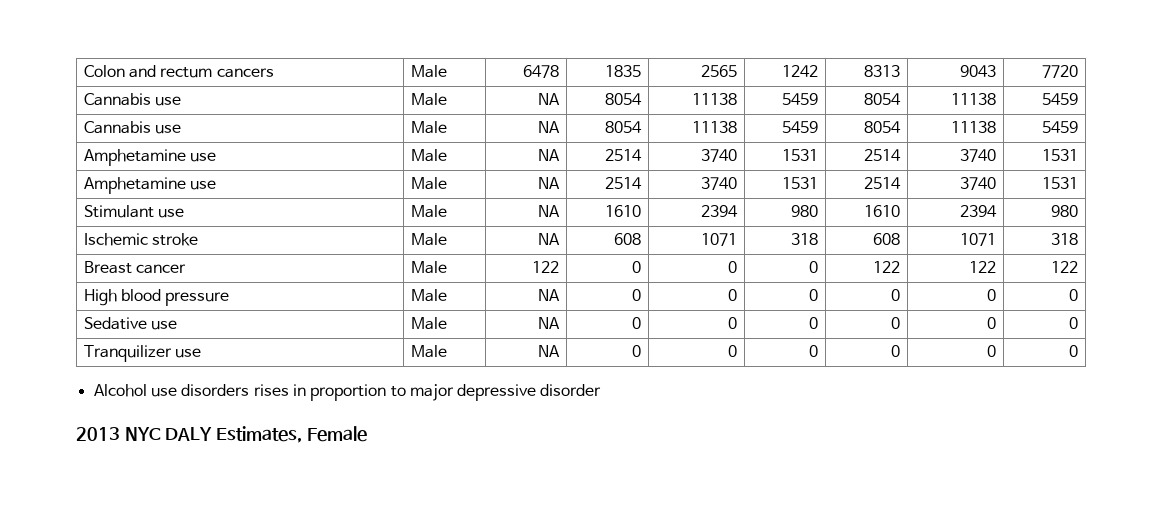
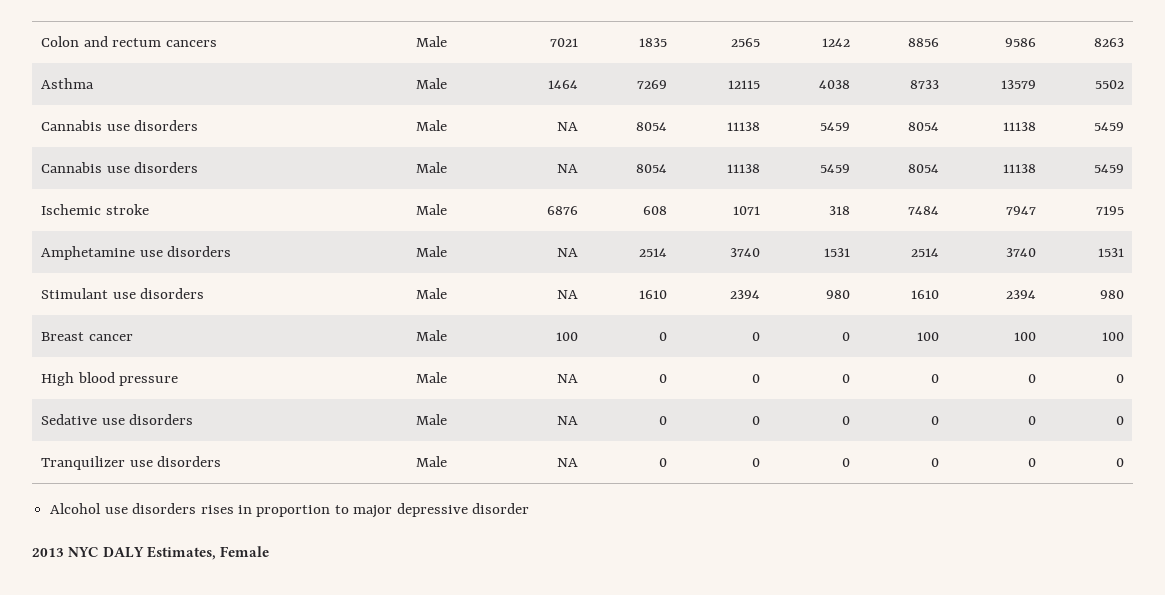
- Colon and rectum cancers | Male | 6478 | 1835 | 2565 | 1242 | 8313 | 9043 | 7720
- Cannabis use | Male | NA | 8054 | 11138 | 5459 | 8054 | 11138 | 5459
- Cannabis use | Male | NA | 8054 | 11138 | 5459 | 8054 | 11138 | 5459
- Amphetamine use | Male | NA | 2514 | 3740 | 1531 | 2514 | 3740 | 1531
- Amphetamine use | Male | NA | 2514 | 3740 | 1531 | 2514 | 3740 | 1531
+ Colon and rectum cancers | Male | 7021 | 1835 | 2565 | 1242 | 8856 | 9586 | 8263
+ Asthma | Male | 1464 | 7269 | 12115 | 4038 | 8733 | 13579 | 5502
+ Cannabis use disorders | Male | NA | 8054 | 11138 | 5459 | 8054 | 11138 | 5459
+ Cannabis use disorders | Male | NA | 8054 | 11138 | 5459 | 8054 | 11138 | 5459
+ Ischemic stroke | Male | 6876 | 608 | 1071 | 318 | 7484 | 7947 | 7195
+ Amphetamine use disorders | Male | NA | 2514 | 3740 | 1531 | 2514 | 3740 | 1531
- Stimulant use | Male | NA | 1610 | 2394 | 980 | 1610 | 2394 | 980
+ Stimulant use disorders | Male | NA | 1610 | 2394 | 980 | 1610 | 2394 | 980
- Ischemic stroke | Male | NA | 608 | 1071 | 318 | 608 | 1071 | 318
- Breast cancer | Male | 122 | 0 | 0 | 0 | 122 | 122 | 122
+ Breast cancer | Male | 100 | 0 | 0 | 0 | 100 | 100 | 100
- Sedative use | Male | NA | 0 | 0 | 0 | 0 | 0 | 0
+ Sedative use disorders | Male | NA | 0 | 0 | 0 | 0 | 0 | 0
- Tranquilizer use | Male | NA | 0 | 0 | 0 | 0 | 0 | 0
+ Tranquilizer use disorders | Male | NA | 0 | 0 | 0 | 0 | 0 | 0

